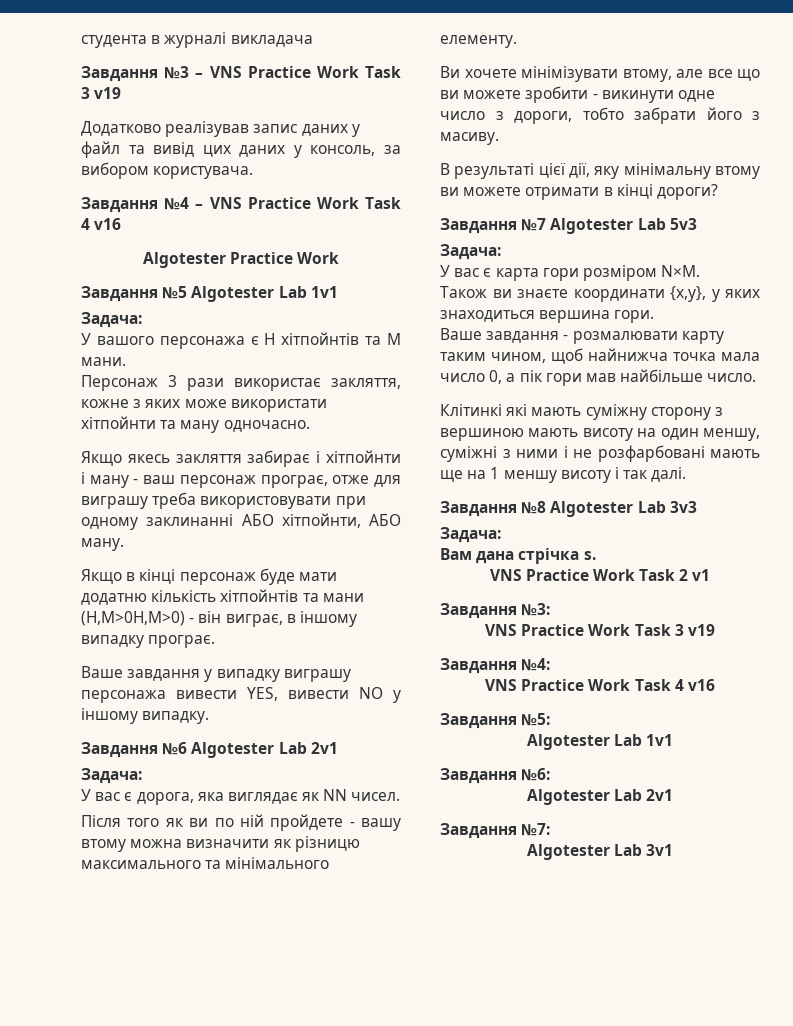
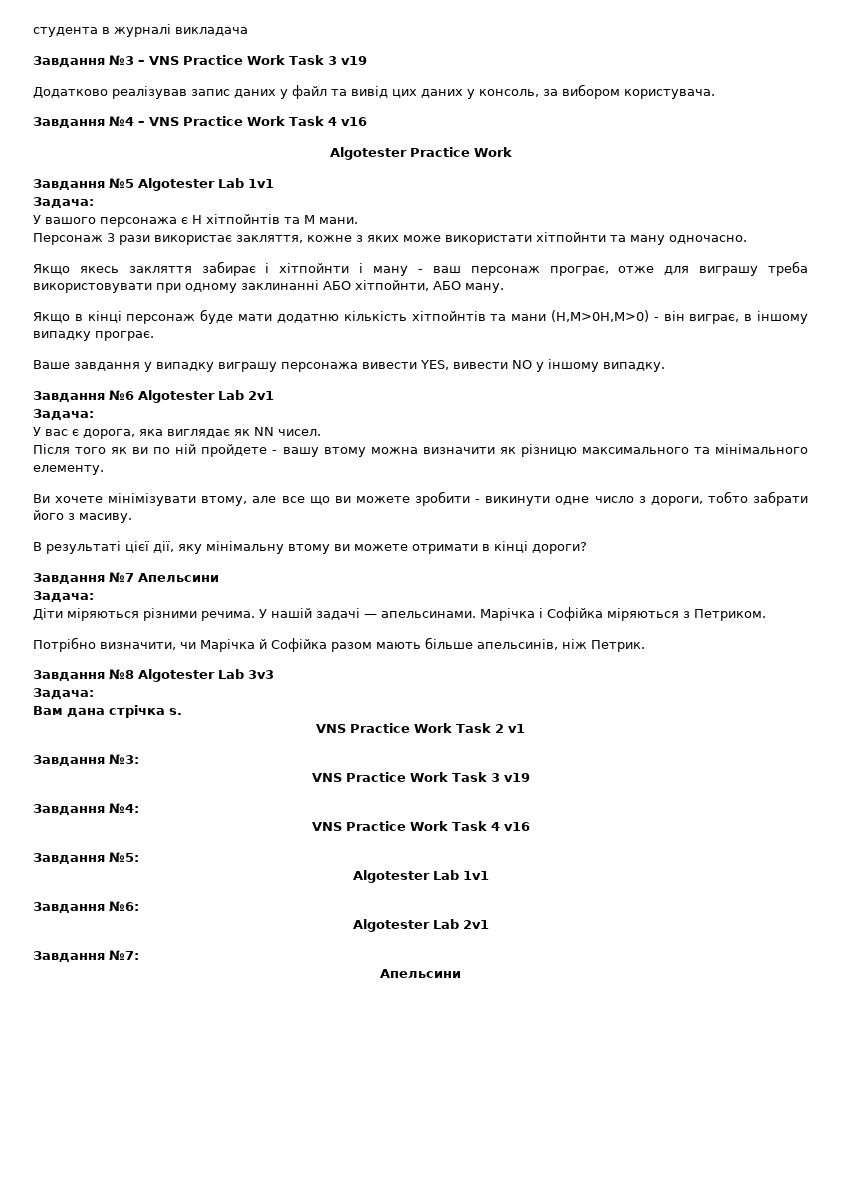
- Завдання №7 Algotester Lab 5v3
+ Завдання №7 Апельсини
  Задача:
- У вас є карта гори розміром N×M.
- Також ви знаєте координати {x,y}, у яких знаходиться вершина гори.
- Ваше завдання - розмалювати карту таким чином, щоб найнижча точка мала число 0, а пік гори мав найбільше число.
- Клітинкі які мають суміжну сторону з вершиною мають висоту на один меншу, суміжні з ними і не розфарбовані мають ще на 1 меншу висоту і так далі.
+ Діти міряються різними речима. У нашій задачі — апельсинами. Марічка і Софійка міряються з Петриком.
+ Потрібно визначити, чи Марічка й Софійка разом мають більше апельсинів, ніж Петрик.
  Завдання №7:
- Algotester Lab 3v1
+ Апельсини

